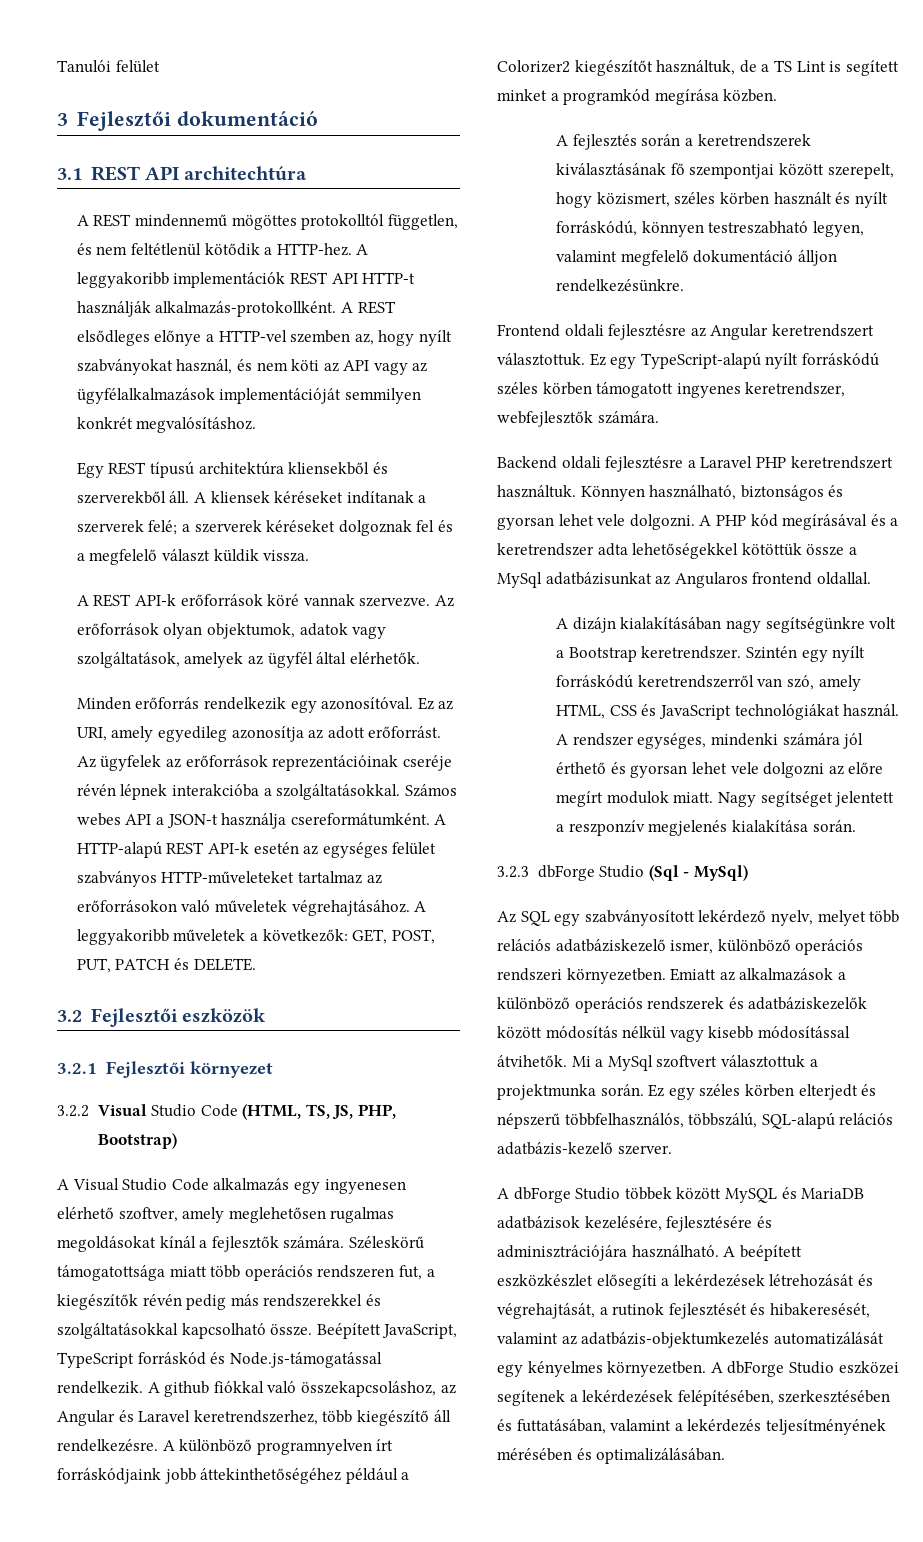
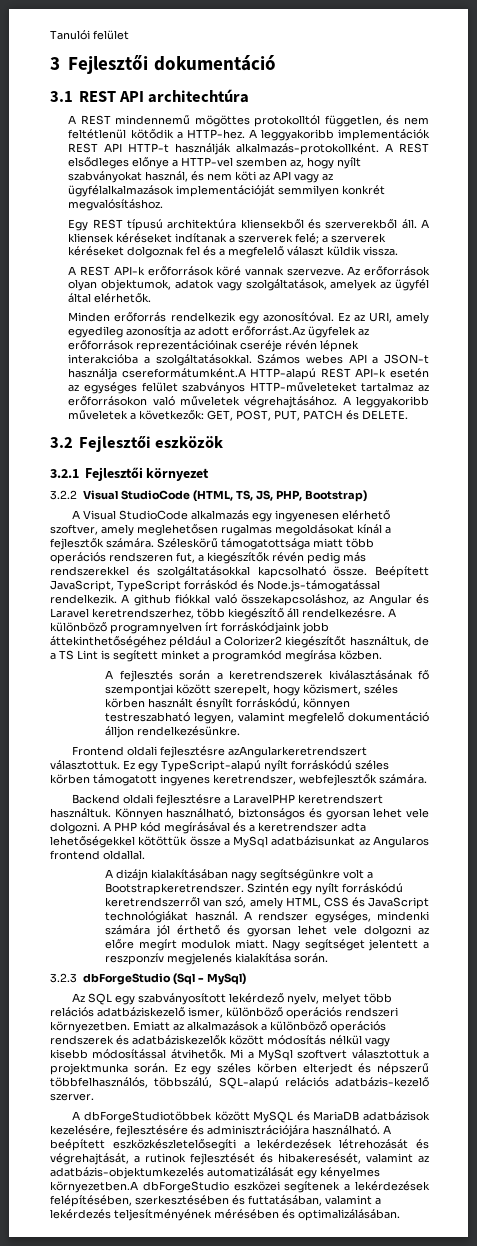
- Ez az URI, amely egyedileg azonosítja az adott erőforrást. Az ügyfelek az erőforrások reprezentációinak cseréje révén lépnek interakcióba a szolgáltatásokkal.
+ Ez az URI, amely egyedileg azonosítja az adott erőforrást.Az ügyfelek az erőforrások reprezentációinak cseréje révén lépnek interakcióba a szolgáltatásokkal.
- Számos webes API a JSON-t használja csereformátumként. A HTTP-alapú REST API-k esetén az egységes felület szabványos HTTP-műveleteket tartalmaz az erőforrásokon való műveletek végrehajtásához.
+ Számos webes API a JSON-t használja csereformátumként.A HTTP-alapú REST API-k esetén az egységes felület szabványos HTTP-műveleteket tartalmaz az erőforrásokon való műveletek végrehajtásához.
- 3.2.2 Visual Studio Code (HTML, TS, JS, PHP, Bootstrap)
+ 3.2.2 Visual StudioCode (HTML, TS, JS, PHP, Bootstrap)
- A Visual Studio Code alkalmazás egy ingyenesen elérhető szoftver, amely meglehetősen rugalmas megoldásokat kínál a fejlesztők számára.
+ A Visual StudioCode alkalmazás egy ingyenesen elérhető szoftver, amely meglehetősen rugalmas megoldásokat kínál a fejlesztők számára.
- A fejlesztés során a keretrendszerek kiválasztásának fő szempontjai között szerepelt, hogy közismert, széles körben használt és nyílt forráskódú, könnyen testreszabható legyen, valamint megfelelő dokumentáció álljon rendelkezésünkre.
+ A fejlesztés során a keretrendszerek kiválasztásának fő szempontjai között szerepelt, hogy közismert, széles körben használt ésnyílt forráskódú, könnyen testreszabható legyen, valamint megfelelő dokumentáció álljon rendelkezésünkre.
- Frontend oldali fejlesztésre az Angular keretrendszert választottuk.
+ Frontend oldali fejlesztésre azAngularkeretrendszert választottuk.
- Backend oldali fejlesztésre a Laravel PHP keretrendszert használtuk.
+ Backend oldali fejlesztésre a LaravelPHP keretrendszert használtuk.
- A dizájn kialakításában nagy segítségünkre volt a Bootstrap keretrendszer.
+ A dizájn kialakításában nagy segítségünkre volt a Bootstrapkeretrendszer.
- 3.2.3 dbForge Studio (Sql - MySql)
+ 3.2.3 dbForgeStudio (Sql - MySql)
- A dbForge Studio többek között MySQL és MariaDB adatbázisok kezelésére, fejlesztésére és adminisztrációjára használható.
+ A dbForgeStudiotöbbek között MySQL és MariaDB adatbázisok kezelésére, fejlesztésére és adminisztrációjára használható.
- A beépített eszközkészlet elősegíti a lekérdezések létrehozását és végrehajtását, a rutinok fejlesztését és hibakeresését, valamint az adatbázis-objektumkezelés automatizálását egy kényelmes környezetben. A dbForge Studio eszközei segítenek a lekérdezések felépítésében, szerkesztésében és futtatásában, valamint a lekérdezés teljesítményének mérésében és optimalizálásában.
+ A beépített eszközkészletelősegíti a lekérdezések létrehozását és végrehajtását, a rutinok fejlesztését és hibakeresését, valamint az adatbázis-objektumkezelés automatizálását egy kényelmes környezetben.A dbForgeStudio eszközei segítenek a lekérdezések felépítésében, szerkesztésében és futtatásában, valamint a lekérdezés teljesítményének mérésében és optimalizálásában.

